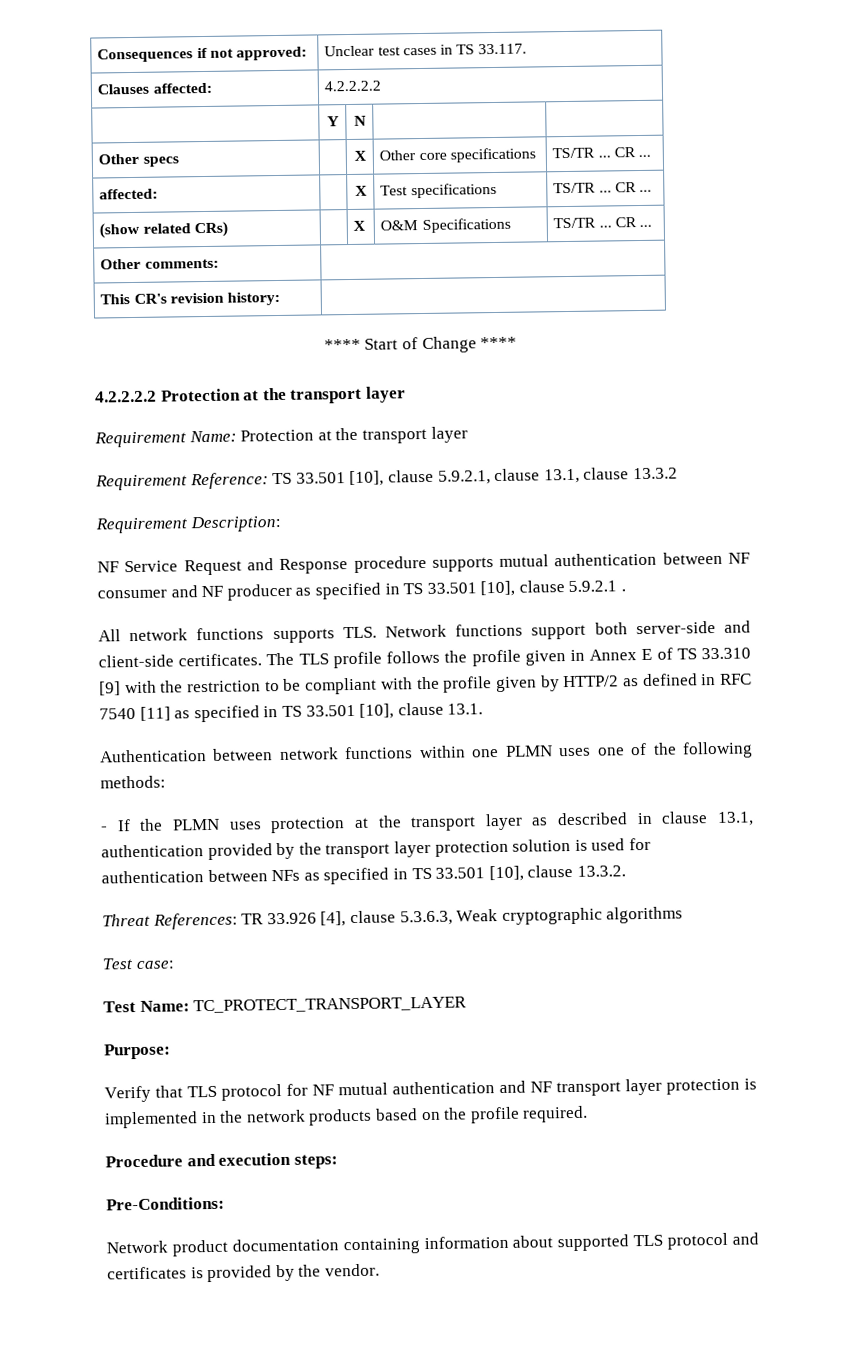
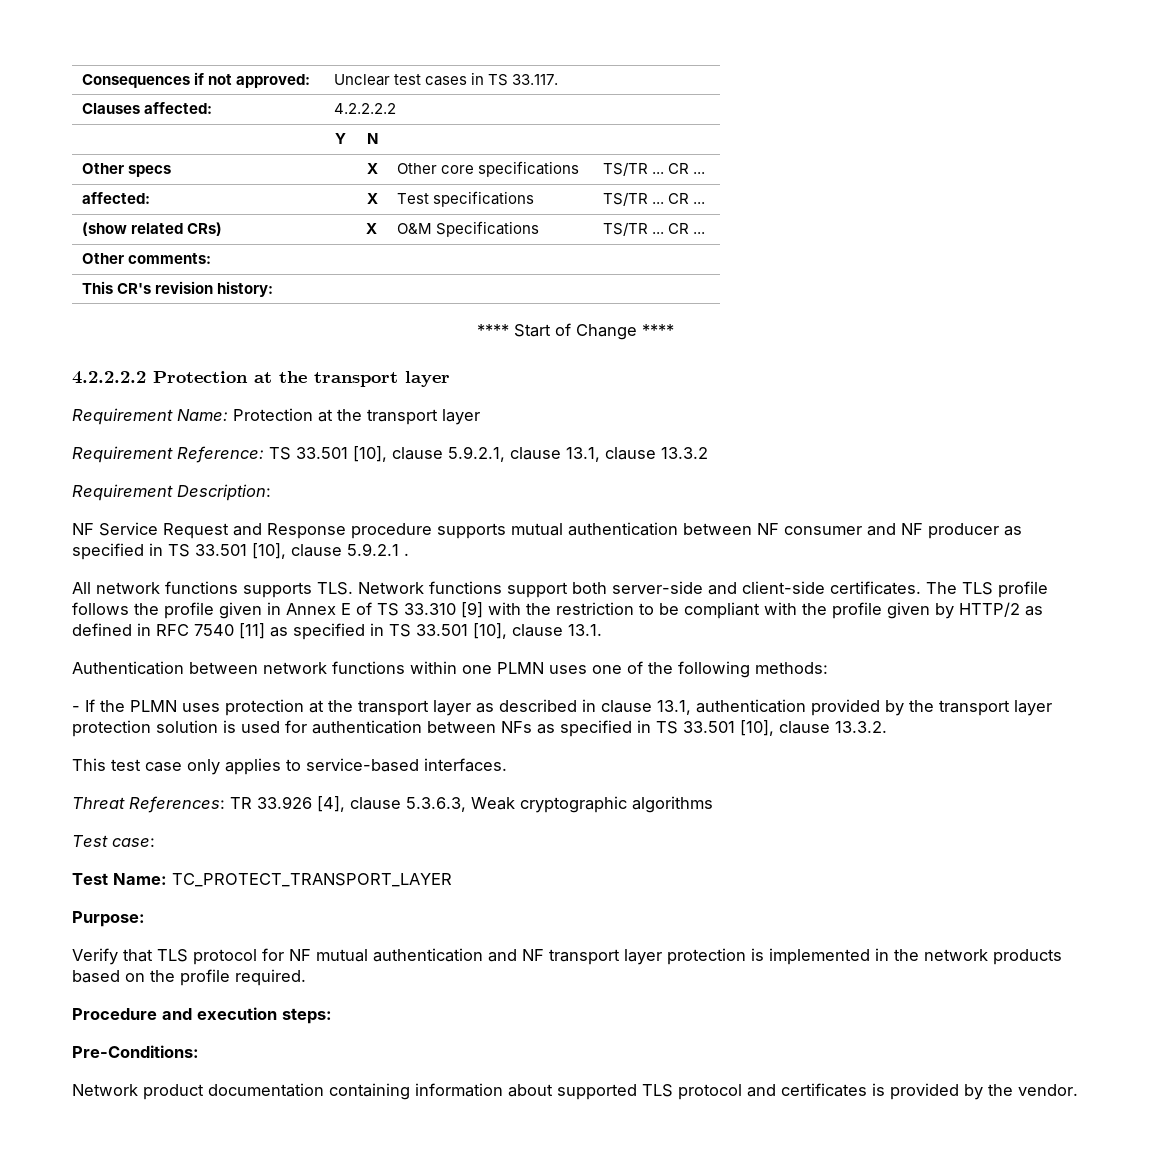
+ This test case only applies to service-based interfaces.

